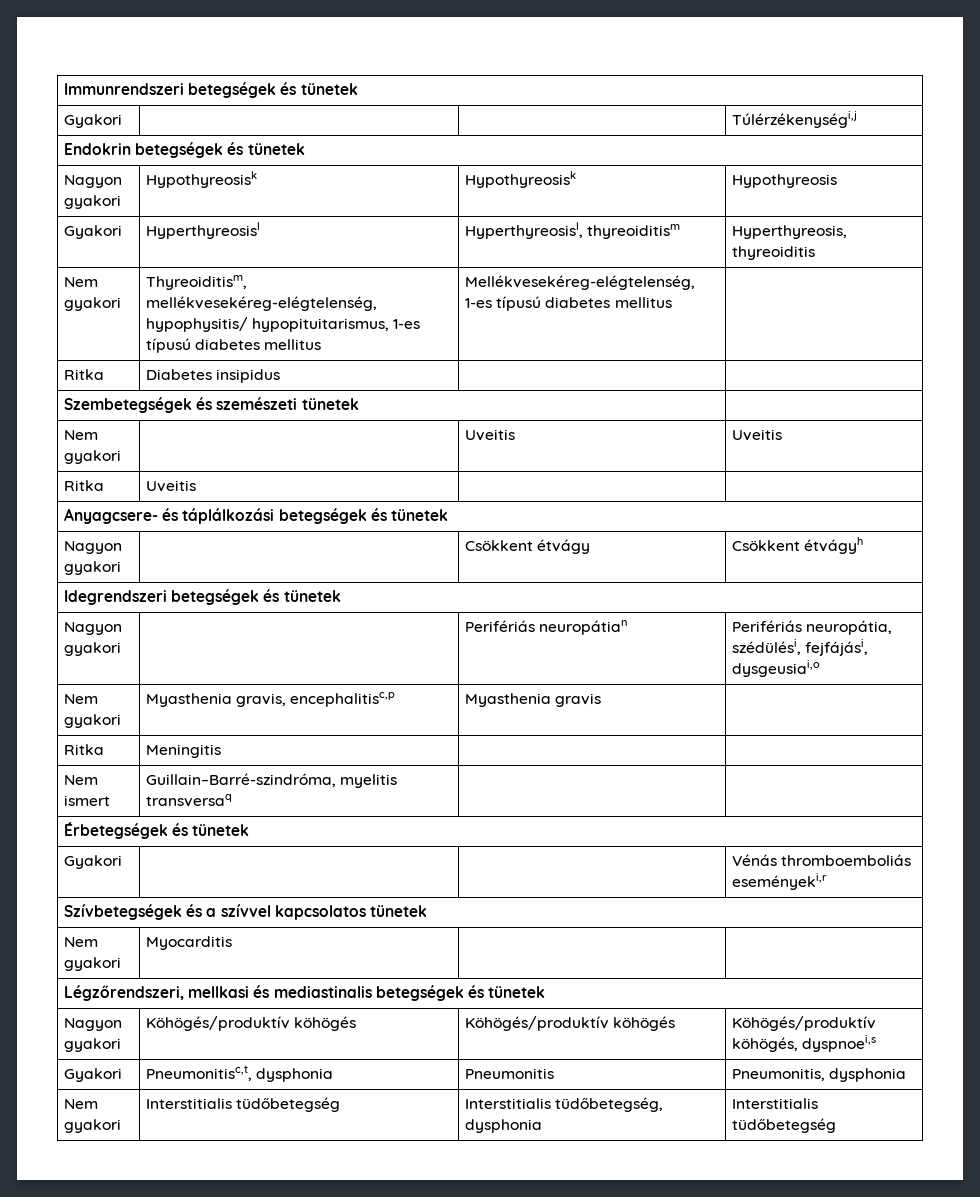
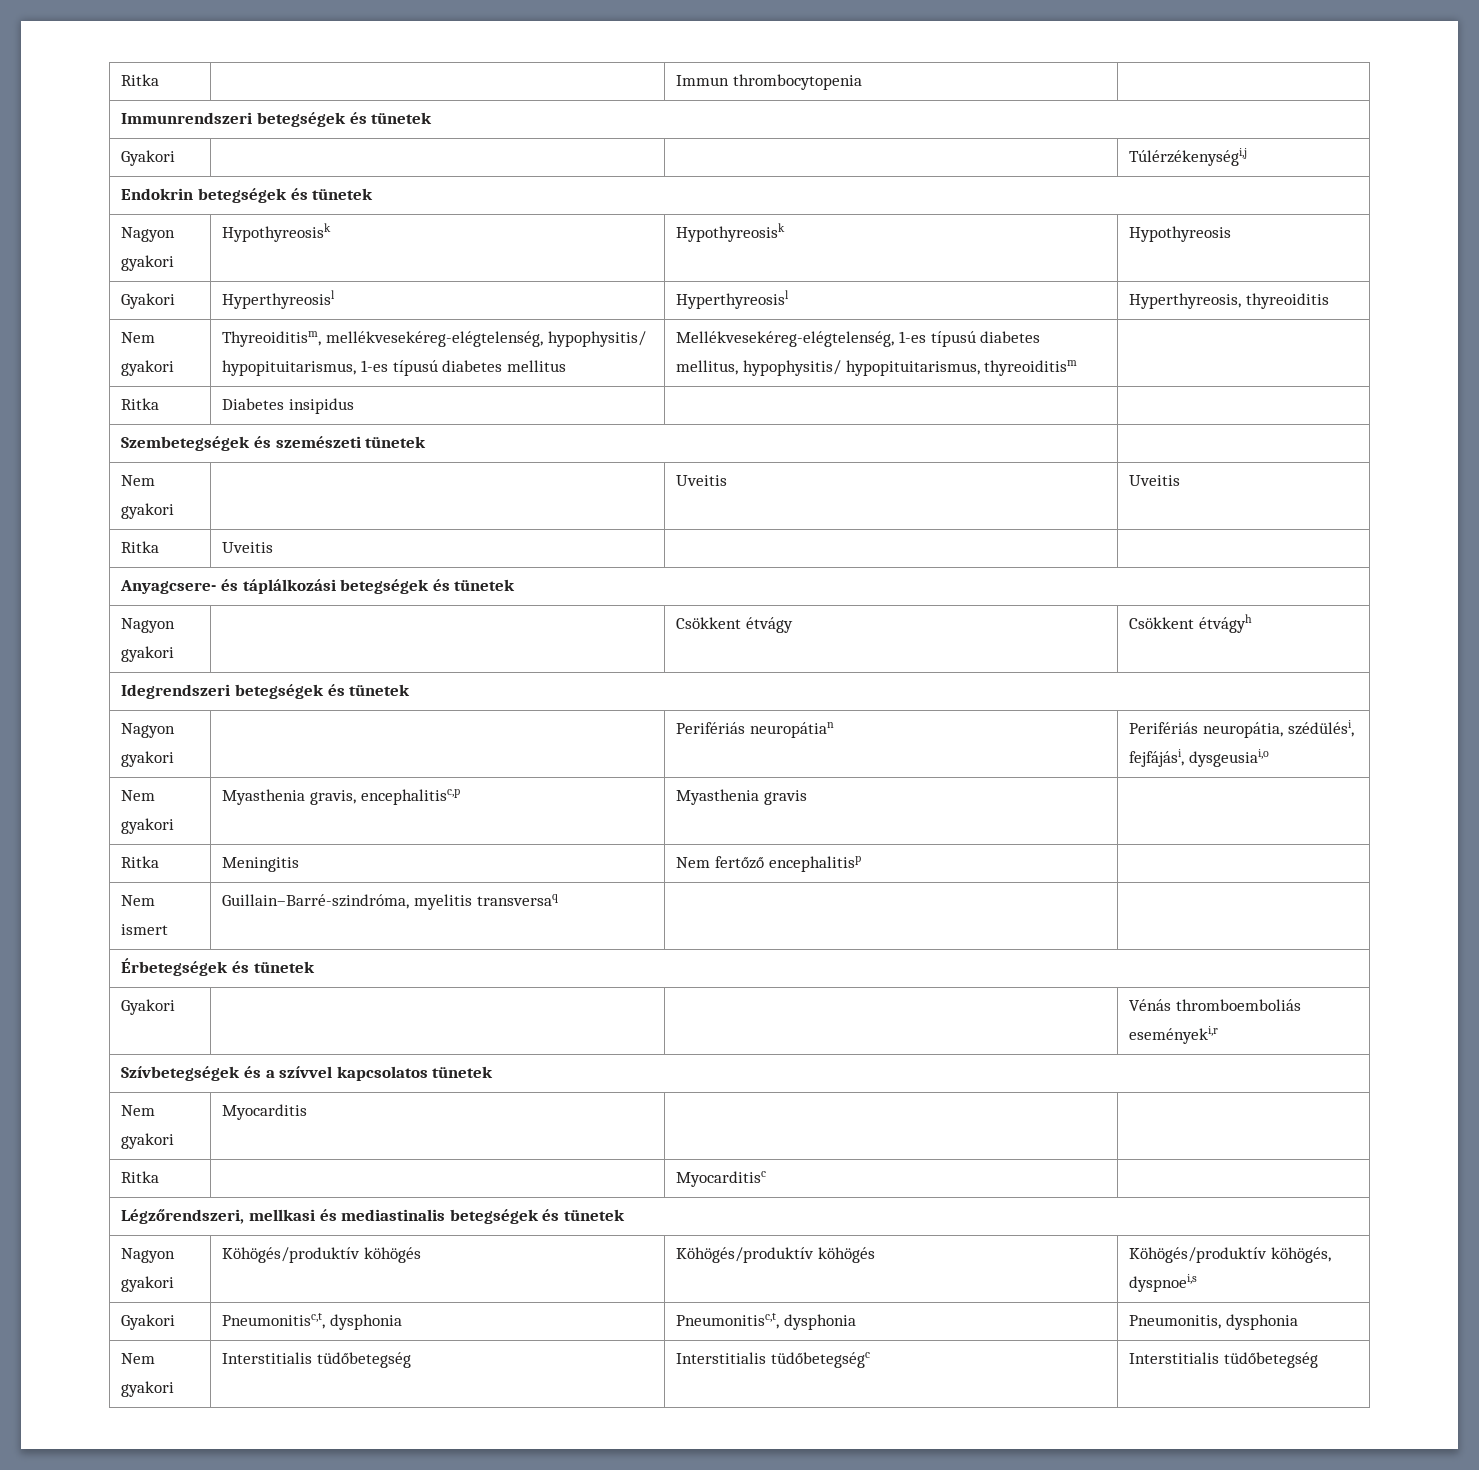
+ Ritka | | Immun thrombocytopenia |
- Gyakori | Hyperthyreosisl | Hyperthyreosisl, thyreoiditism | Hyperthyreosis, thyreoiditis
+ Gyakori | Hyperthyreosisl | Hyperthyreosisl | Hyperthyreosis, thyreoiditis
- Nem gyakori | Thyreoiditism, mellékvesekéreg-elégtelenség, hypophysitis/ hypopituitarismus, 1-es típusú diabetes mellitus | Mellékvesekéreg-elégtelenség, 1-es típusú diabetes mellitus |
+ Nem gyakori | Thyreoiditism, mellékvesekéreg-elégtelenség, hypophysitis/ hypopituitarismus, 1-es típusú diabetes mellitus | Mellékvesekéreg-elégtelenség, 1-es típusú diabetes mellitus, hypophysitis/ hypopituitarismus, thyreoiditism |
- Ritka | Meningitis | |
+ Ritka | Meningitis | Nem fertőző encephalitisp |
+ Ritka | | Myocarditisc |
- Gyakori | Pneumonitisc,t, dysphonia | Pneumonitis | Pneumonitis, dysphonia
+ Gyakori | Pneumonitisc,t, dysphonia | Pneumonitisc,t, dysphonia | Pneumonitis, dysphonia
- Nem gyakori | Interstitialis tüdőbetegség | Interstitialis tüdőbetegség, dysphonia | Interstitialis tüdőbetegség
+ Nem gyakori | Interstitialis tüdőbetegség | Interstitialis tüdőbetegségc | Interstitialis tüdőbetegség

